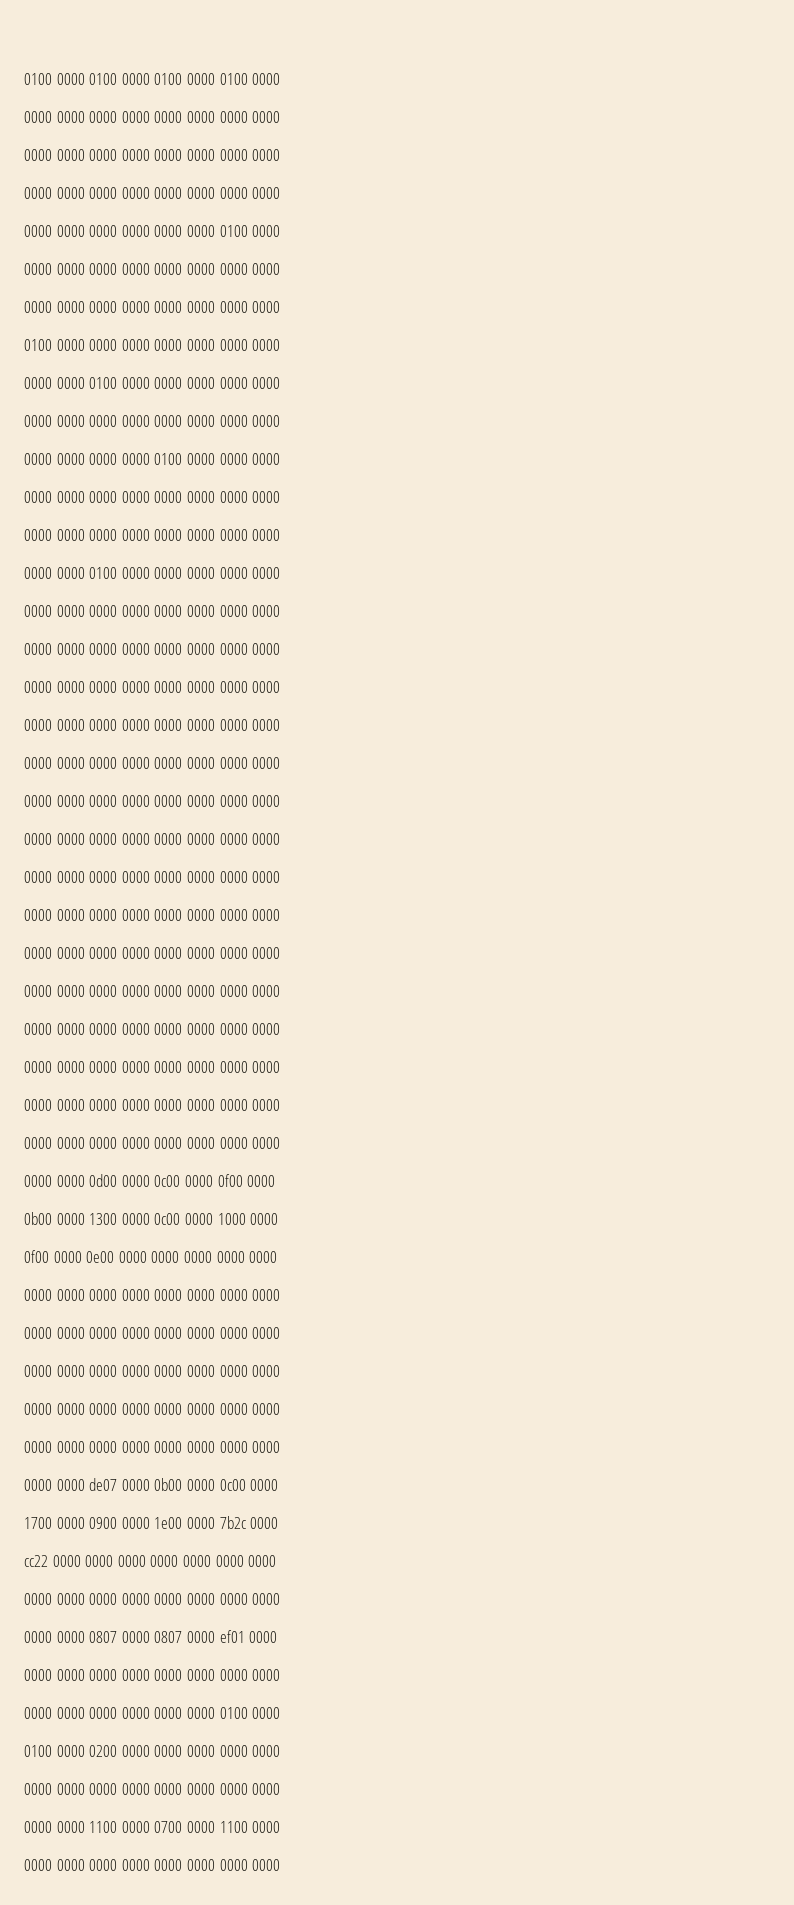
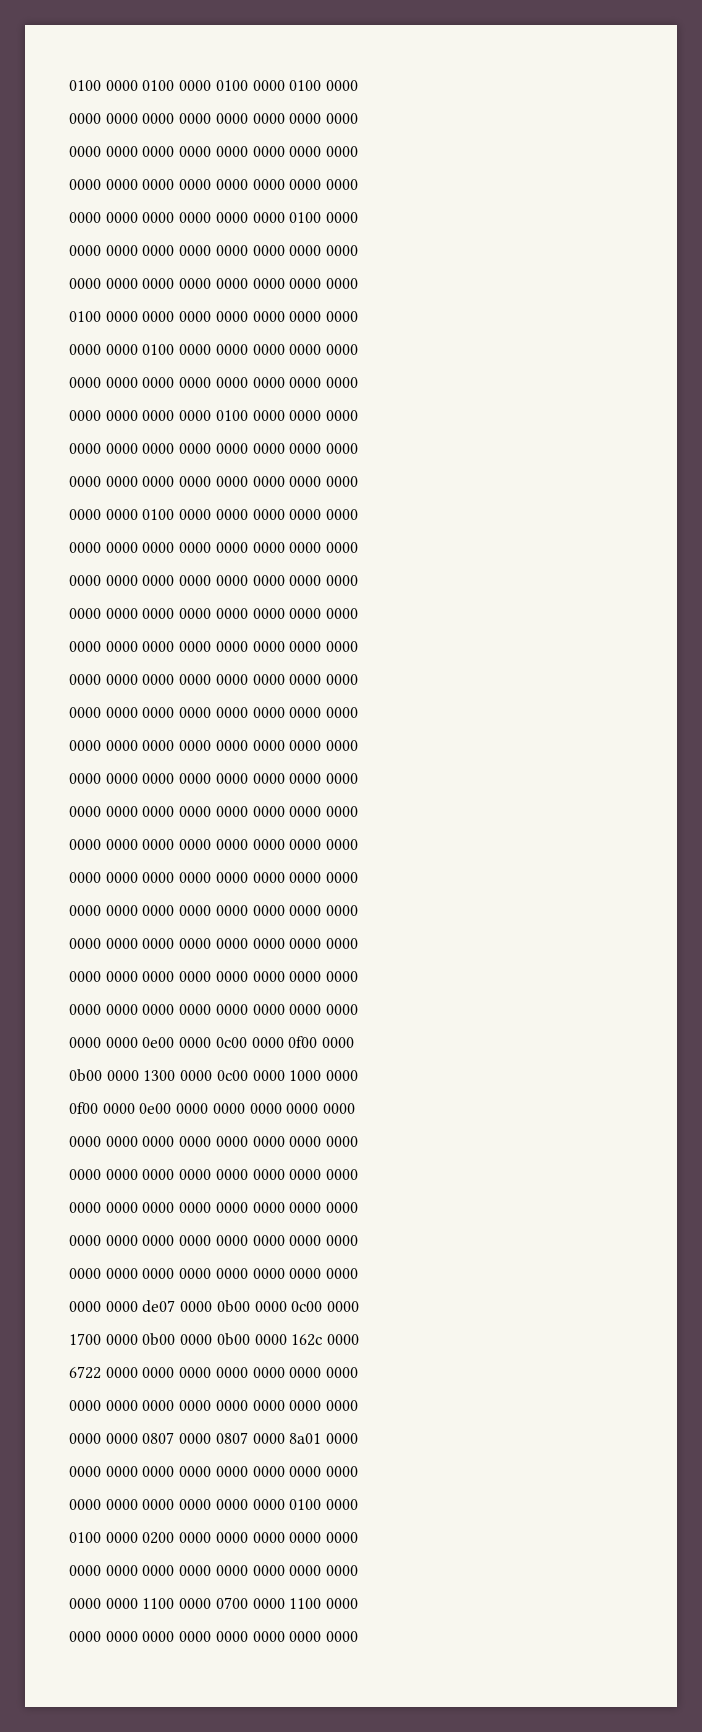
- 0000 0000 0d00 0000 0c00 0000 0f00 0000
+ 0000 0000 0e00 0000 0c00 0000 0f00 0000
- 1700 0000 0900 0000 1e00 0000 7b2c 0000
- cc22 0000 0000 0000 0000 0000 0000 0000
+ 1700 0000 0b00 0000 0b00 0000 162c 0000
+ 6722 0000 0000 0000 0000 0000 0000 0000
- 0000 0000 0807 0000 0807 0000 ef01 0000
+ 0000 0000 0807 0000 0807 0000 8a01 0000

